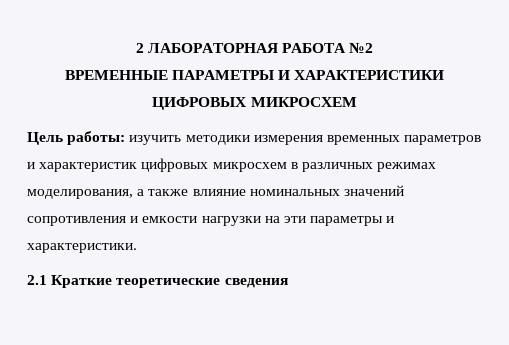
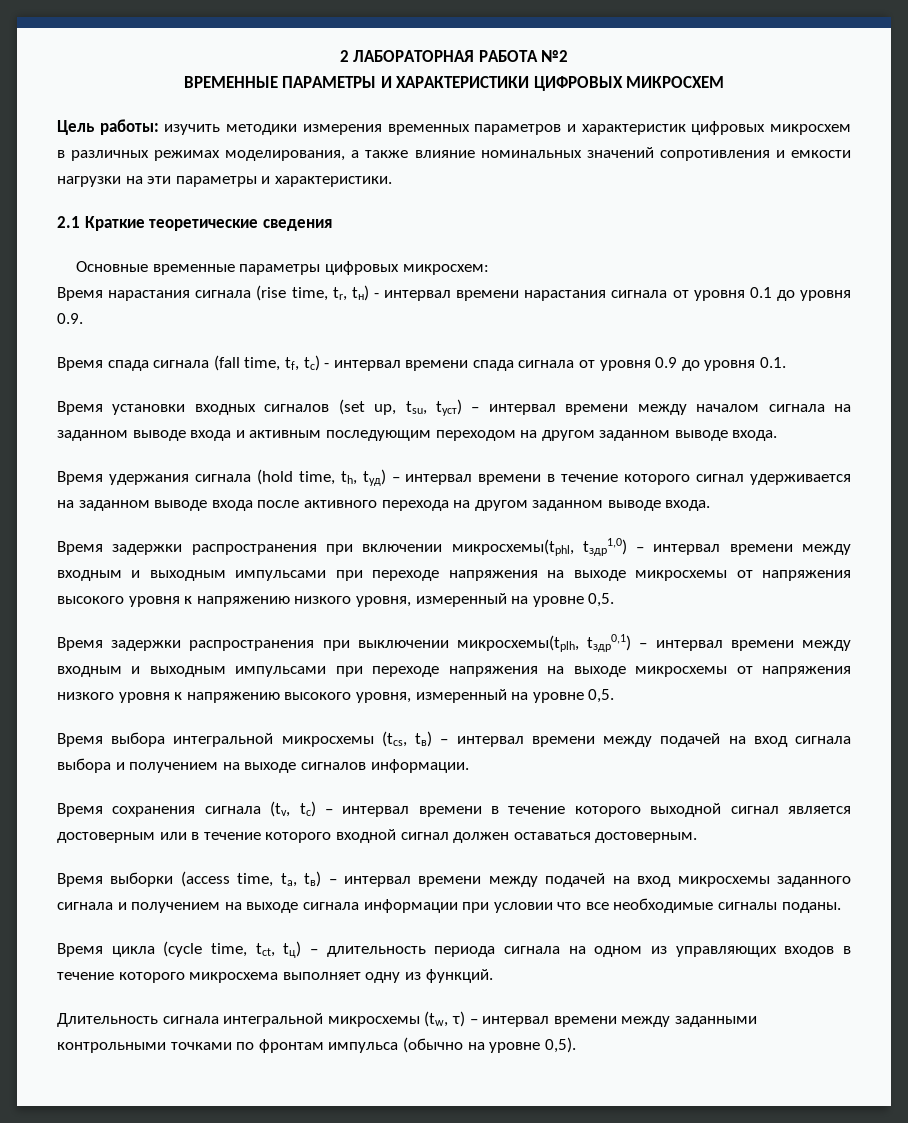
+ Основные временные параметры цифровых микросхем:
+ Время нарастания сигнала (rise time, tr, tн) - интервал времени нарастания сигнала от уровня 0.1 до уровня 0.9.
+ Время спада сигнала (fall time, tf, tс) - интервал времени спада сигнала от уровня 0.9 до уровня 0.1.
+ Время установки входных сигналов (set up, tsu, tуст) – интервал времени между началом сигнала на заданном выводе входа и активным последующим переходом на другом заданном выводе входа.
+ Время удержания сигнала (hold time, th, tуд) – интервал времени в течение которого сигнал удерживается на заданном выводе входа после активного перехода на другом заданном выводе входа.
+ Время задержки распространения при включении микросхемы(tphl, tздр1,0) – интервал времени между входным и выходным импульсами при переходе напряжения на выходе микросхемы от напряжения высокого уровня к напряжению низкого уровня, измеренный на уровне 0,5.
+ Время задержки распространения при выключении микросхемы(tplh, tздр0,1) – интервал времени между входным и выходным импульсами при переходе напряжения на выходе микросхемы от напряжения низкого уровня к напряжению высокого уровня, измеренный на уровне 0,5.
+ Время выбора интегральной микросхемы (tcs, tв) – интервал времени между подачей на вход сигнала выбора и получением на выходе сигналов информации.
+ Время сохранения сигнала (tv, tс) – интервал времени в течение которого выходной сигнал является достоверным или в течение которого входной сигнал должен оставаться достоверным.
+ Время выборки (access time, ta, tв) – интервал времени между подачей на вход микросхемы заданного сигнала и получением на выходе сигнала информации при условии что все необходимые сигналы поданы.
+ Время цикла (cycle time, tct, tц) – длительность периода сигнала на одном из управляющих входов в течение которого микросхема выполняет одну из функций.
+ Длительность сигнала интегральной микросхемы (tw, τ) – интервал времени между заданными контрольными точками по фронтам импульса (обычно на уровне 0,5).

